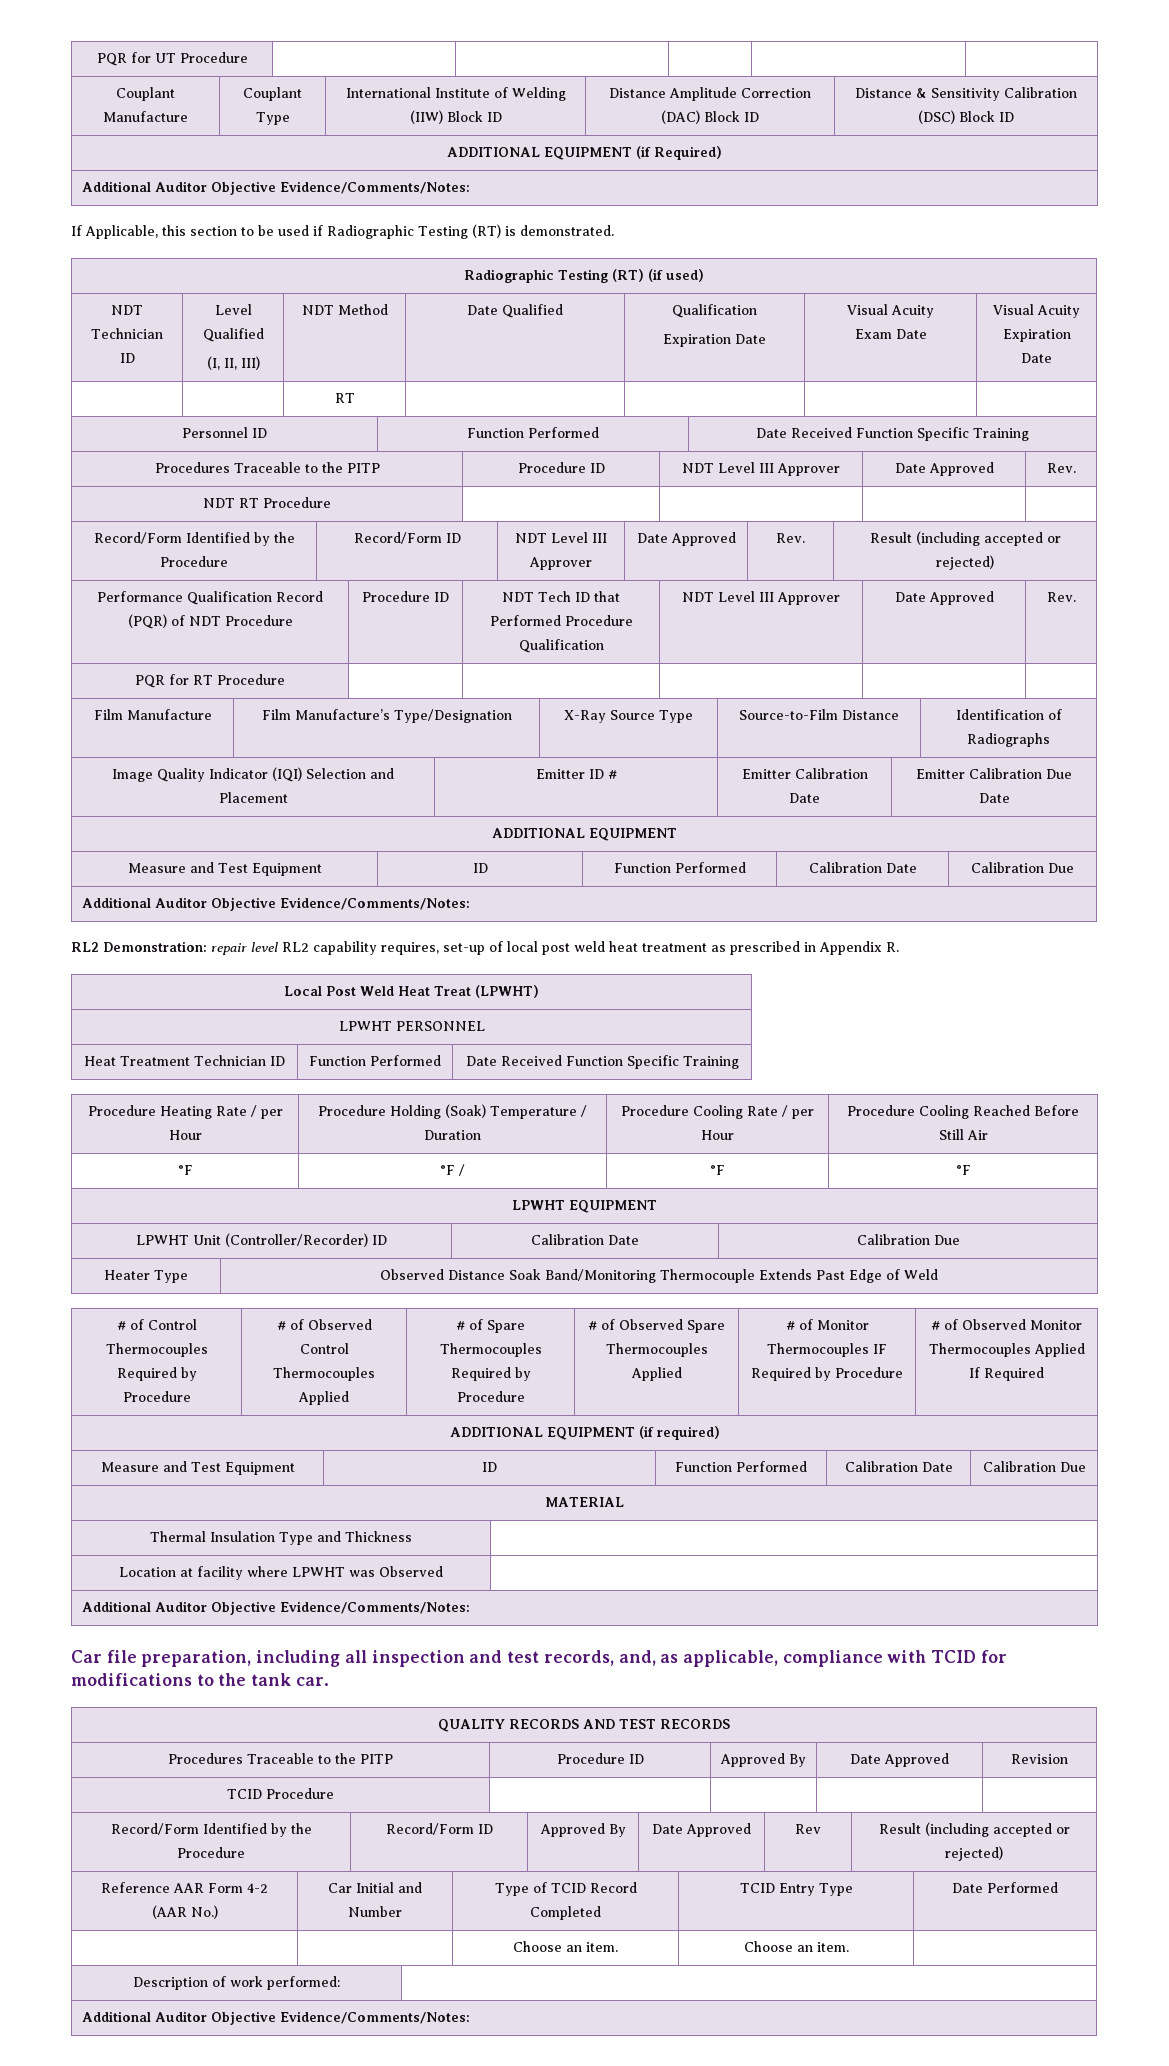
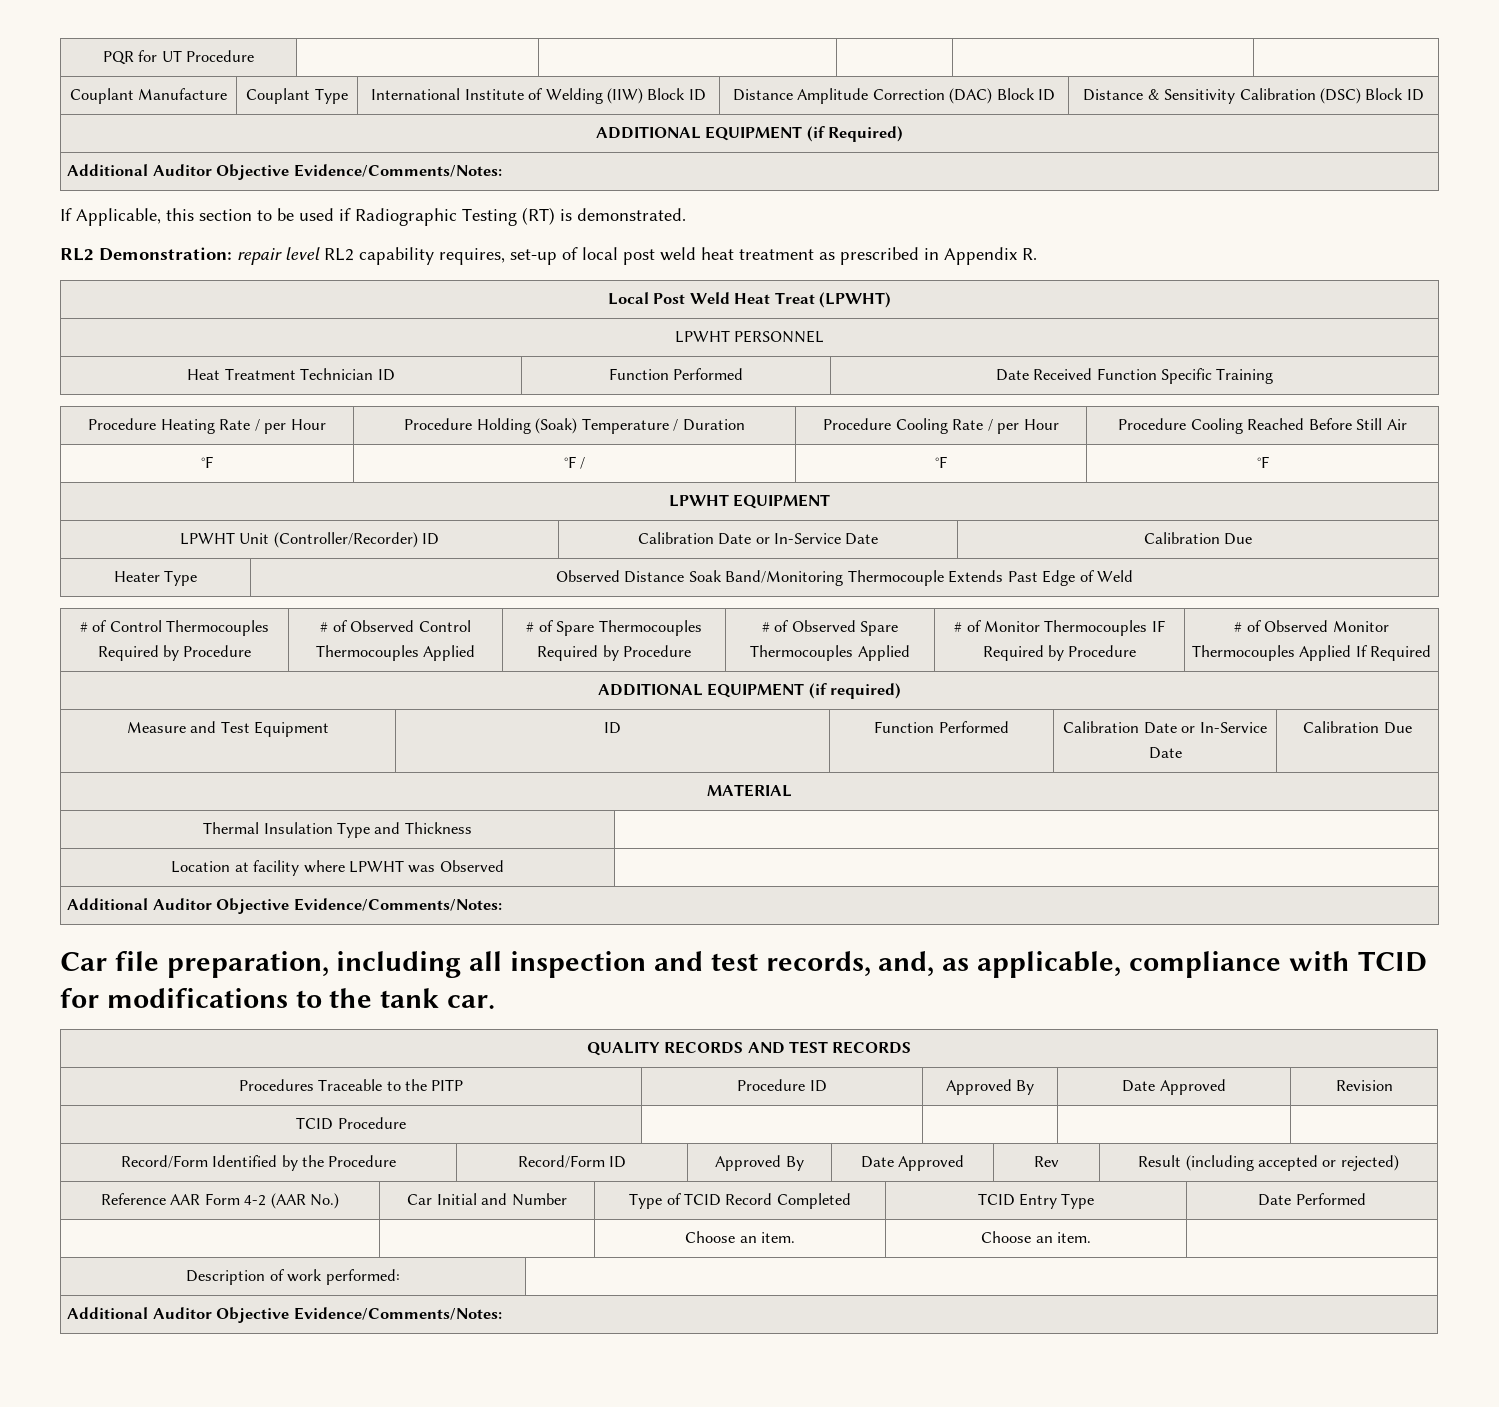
- Radiographic Testing (RT) (if used)
- NDT Technician ID | Level Qualified
- (I, II, III) | NDT Method | Date Qualified | Qualification
- Expiration Date | Visual Acuity
- Exam Date | Visual Acuity Expiration Date
- | | RT | | | |
- Personnel ID | Function Performed | Date Received Function Specific Training
- Procedures Traceable to the PITP | Procedure ID | NDT Level III Approver | Date Approved | Rev.
- NDT RT Procedure | | | |
- Record/Form Identified by the Procedure | Record/Form ID | NDT Level III Approver | Date Approved | Rev. | Result (including accepted or rejected)
- Performance Qualification Record (PQR) of NDT Procedure | Procedure ID | NDT Tech ID that Performed Procedure Qualification | NDT Level III Approver | Date Approved | Rev.
- PQR for RT Procedure | | | | |
- Film Manufacture | Film Manufacture’s Type/Designation | X-Ray Source Type | Source-to-Film Distance | Identification of Radiographs
- Image Quality Indicator (IQI) Selection and Placement | Emitter ID # | Emitter Calibration Date | Emitter Calibration Due Date
- ADDITIONAL EQUIPMENT
- Measure and Test Equipment | ID | Function Performed | Calibration Date | Calibration Due
- Additional Auditor Objective Evidence/Comments/Notes:
- LPWHT Unit (Controller/Recorder) ID | Calibration Date | Calibration Due
+ LPWHT Unit (Controller/Recorder) ID | Calibration Date or In-Service Date | Calibration Due
  ADDITIONAL EQUIPMENT (if required)
- Measure and Test Equipment | ID | Function Performed | Calibration Date | Calibration Due
+ Measure and Test Equipment | ID | Function Performed | Calibration Date or In-Service Date | Calibration Due

